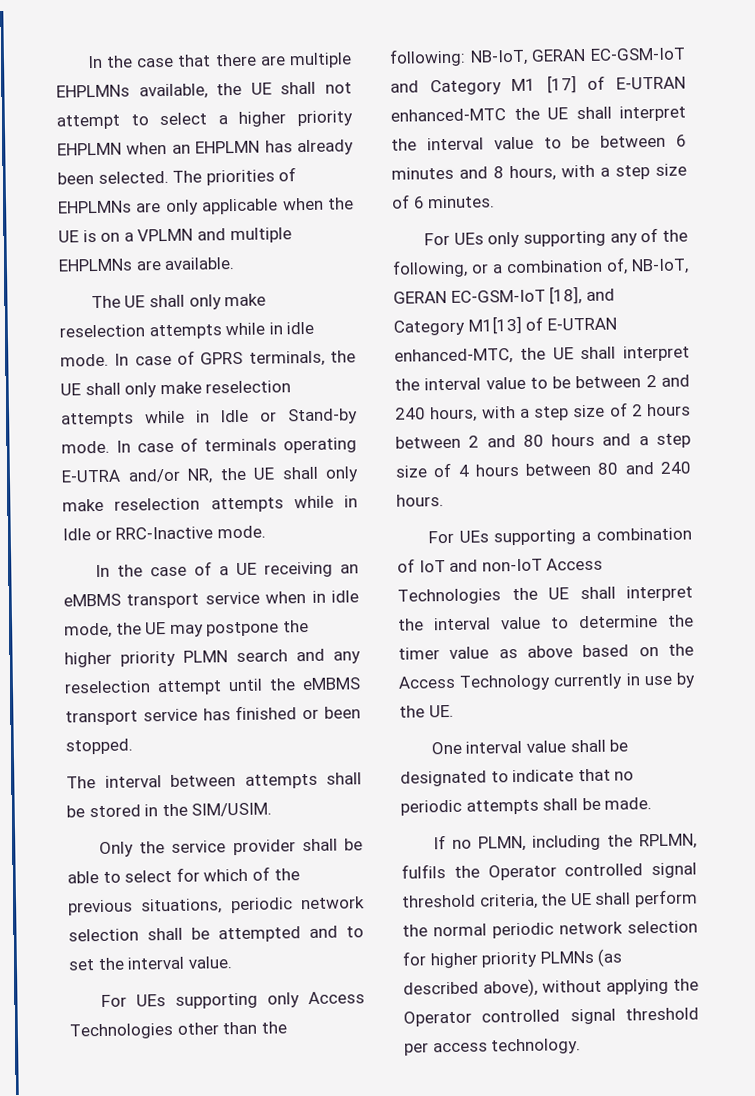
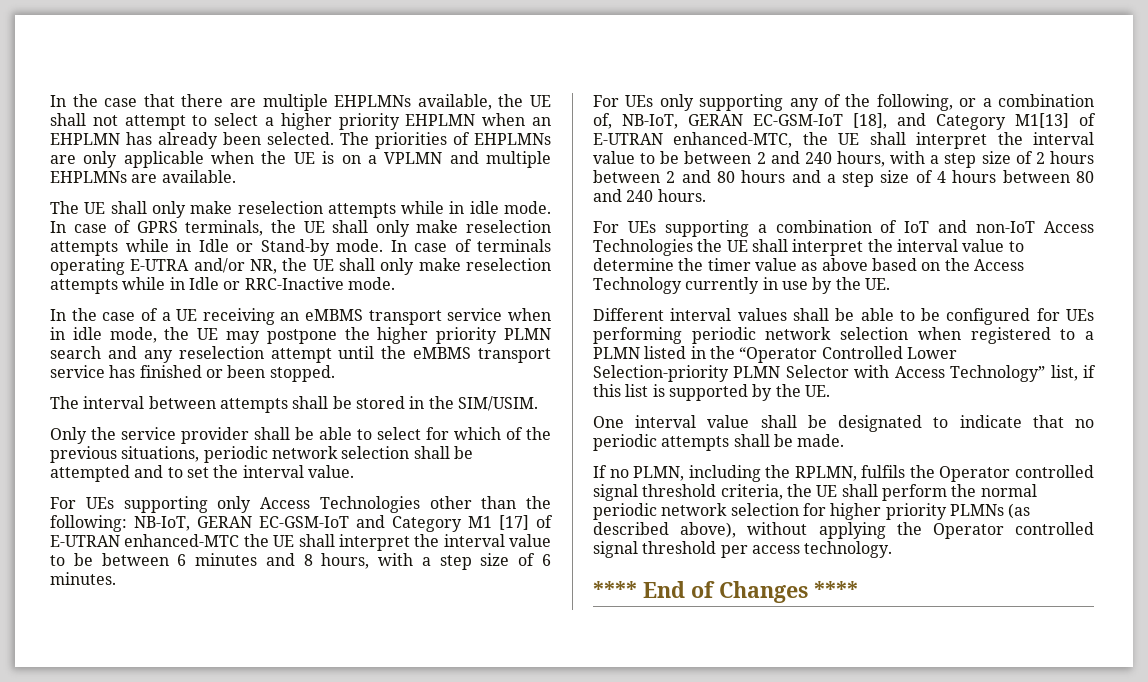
+ Different interval values shall be able to be configured for UEs performing periodic network selection when registered to a PLMN listed in the “Operator Controlled Lower Selection-priority PLMN Selector with Access Technology” list, if this list is supported by the UE.
+ **** End of Changes ****

